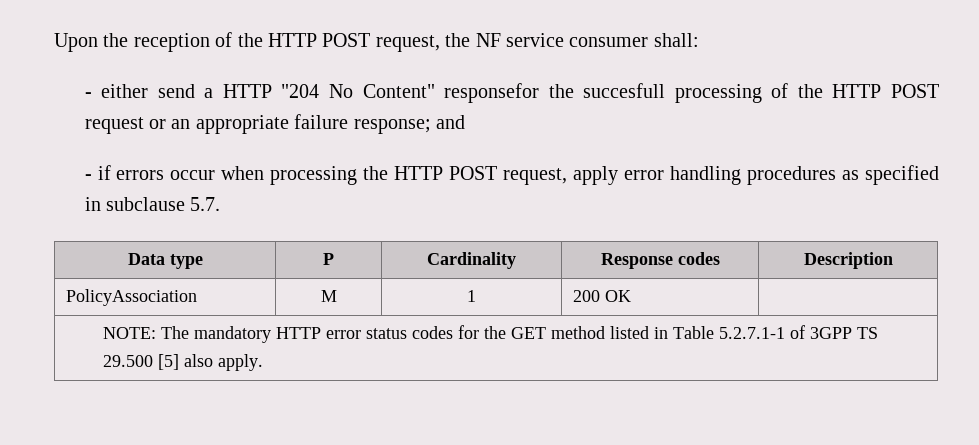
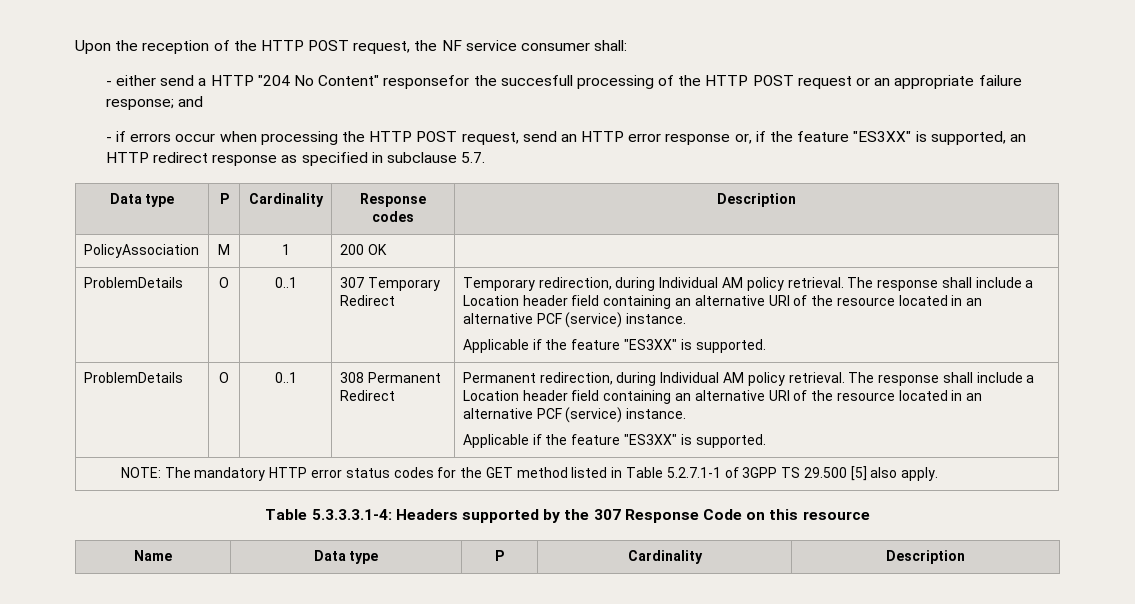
- - if errors occur when processing the HTTP POST request, apply error handling procedures as specified in subclause 5.7.
+ - if errors occur when processing the HTTP POST request, send an HTTP error response or, if the feature "ES3XX" is supported, an HTTP redirect response as specified in subclause 5.7.
+ ProblemDetails | O | 0..1 | 307 Temporary Redirect | Temporary redirection, during Individual AM policy retrieval. The response shall include a Location header field containing an alternative URI of the resource located in an alternative PCF (service) instance.
+ Applicable if the feature "ES3XX" is supported.
+ ProblemDetails | O | 0..1 | 308 Permanent Redirect | Permanent redirection, during Individual AM policy retrieval. The response shall include a Location header field containing an alternative URI of the resource located in an alternative PCF (service) instance.
+ Applicable if the feature "ES3XX" is supported.
+ Table 5.3.3.3.1-4: Headers supported by the 307 Response Code on this resource
+ Name | Data type | P | Cardinality | Description

